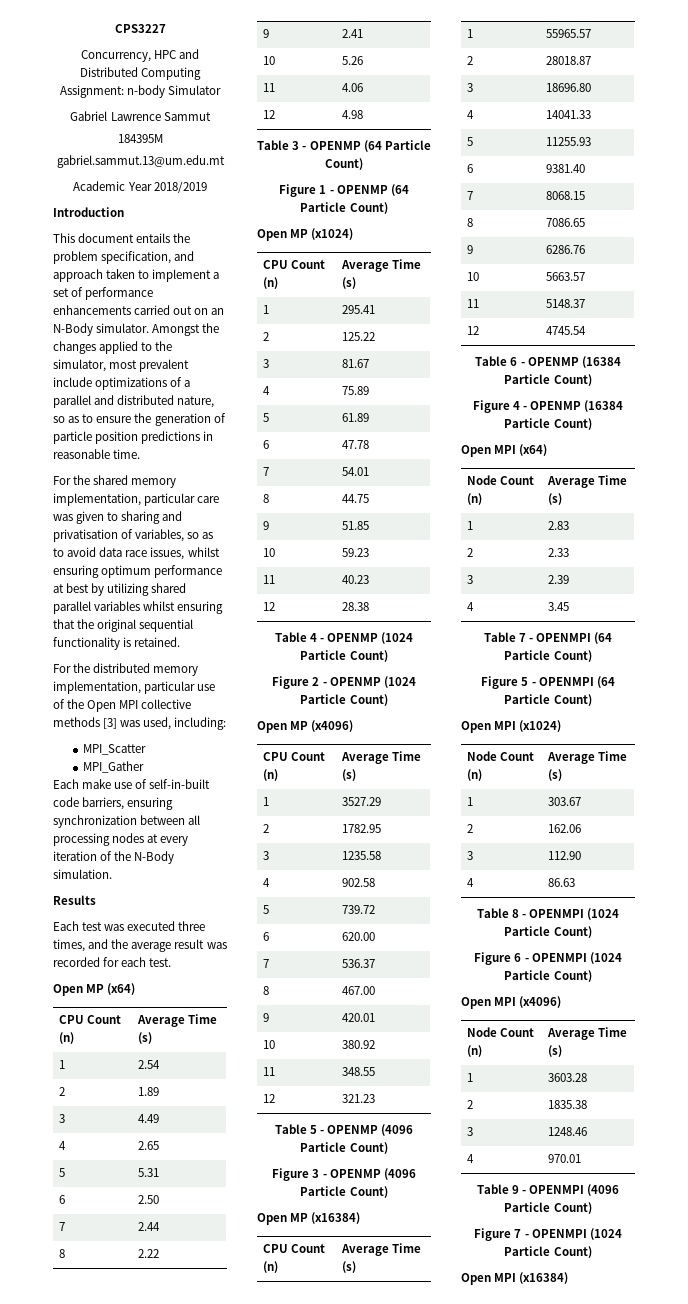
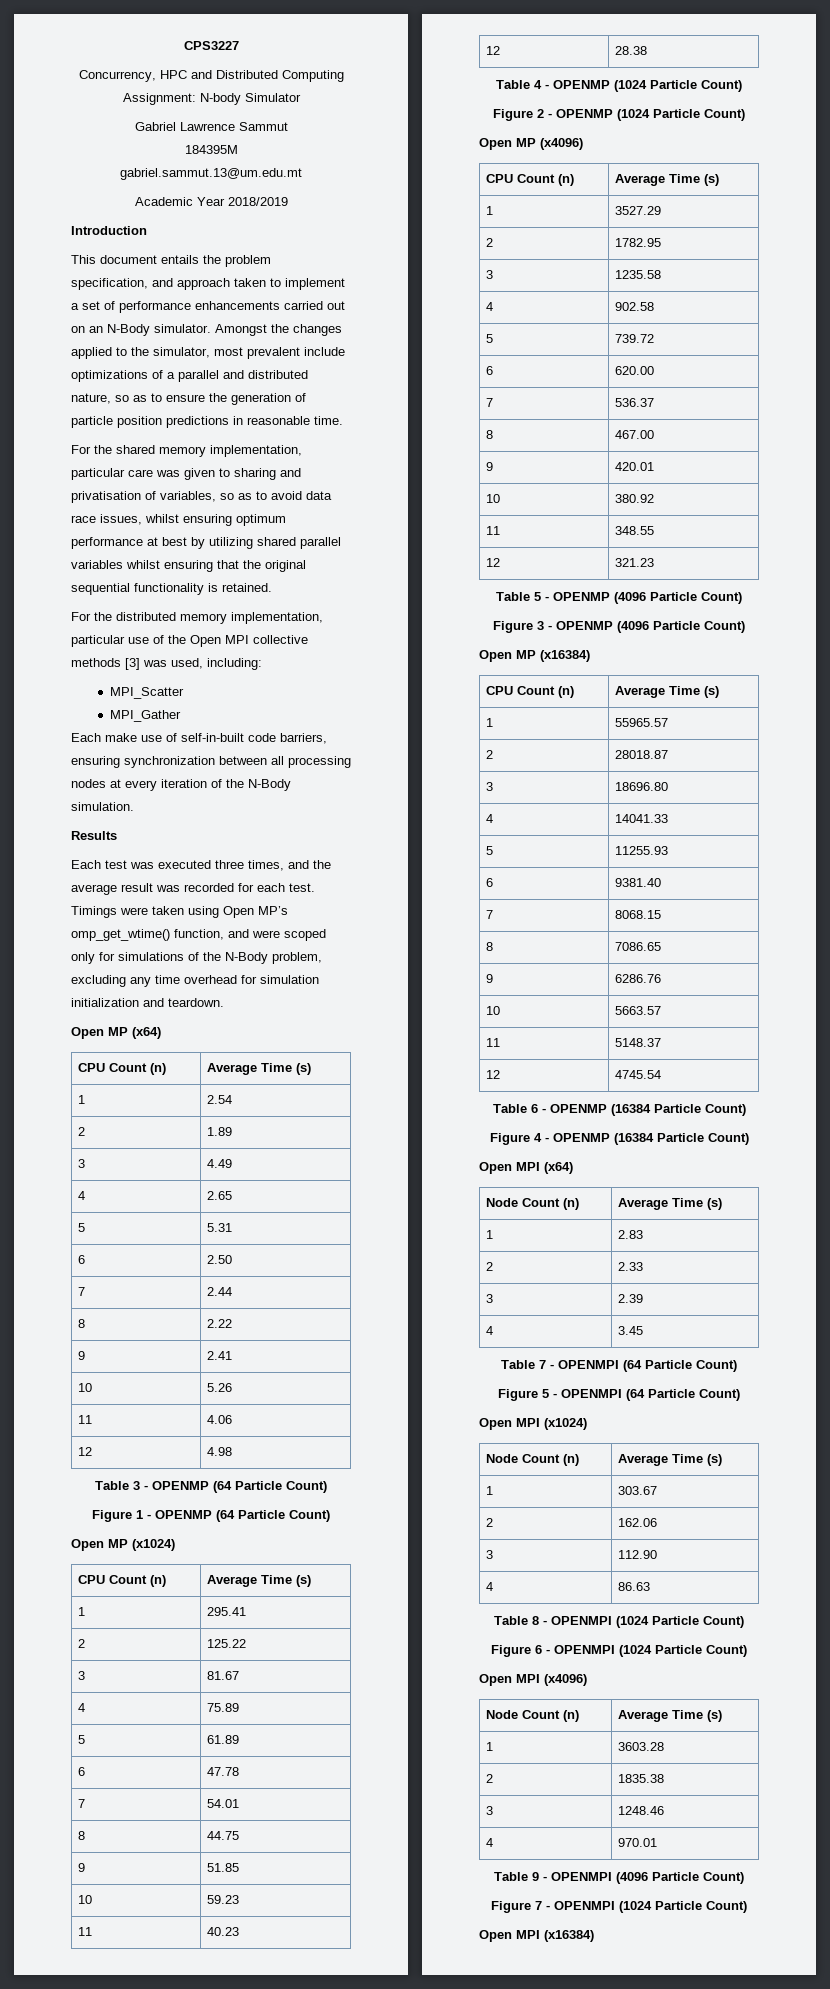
- Concurrency, HPC and Distributed Computing Assignment: n-body Simulator
+ Concurrency, HPC and Distributed Computing Assignment: N-body Simulator
+ Timings were taken using Open MP’s omp_get_wtime() function, and were scoped only for simulations of the N-Body problem, excluding any time overhead for simulation initialization and teardown.

